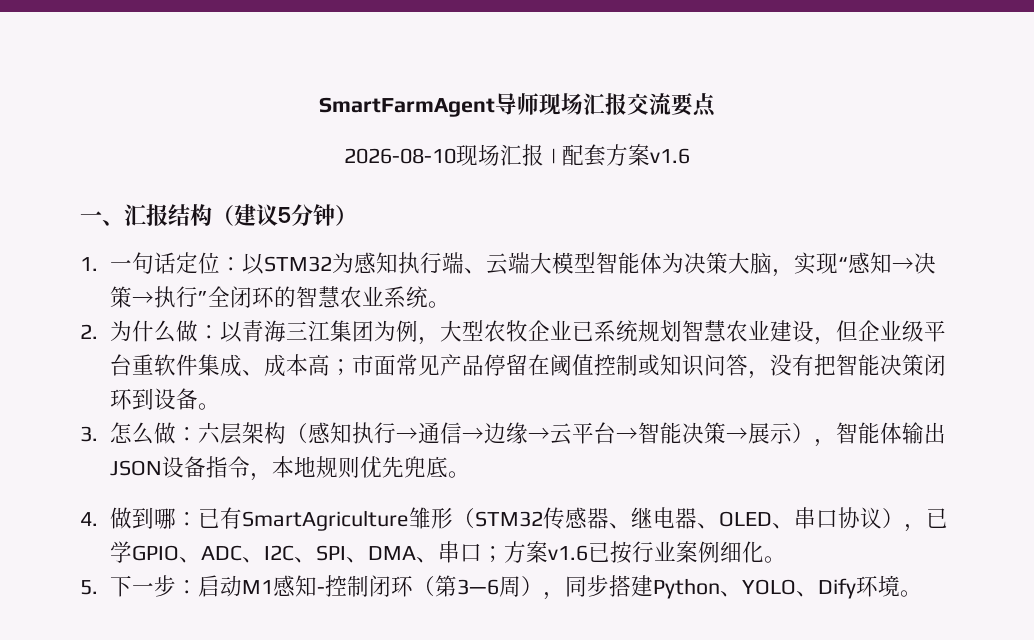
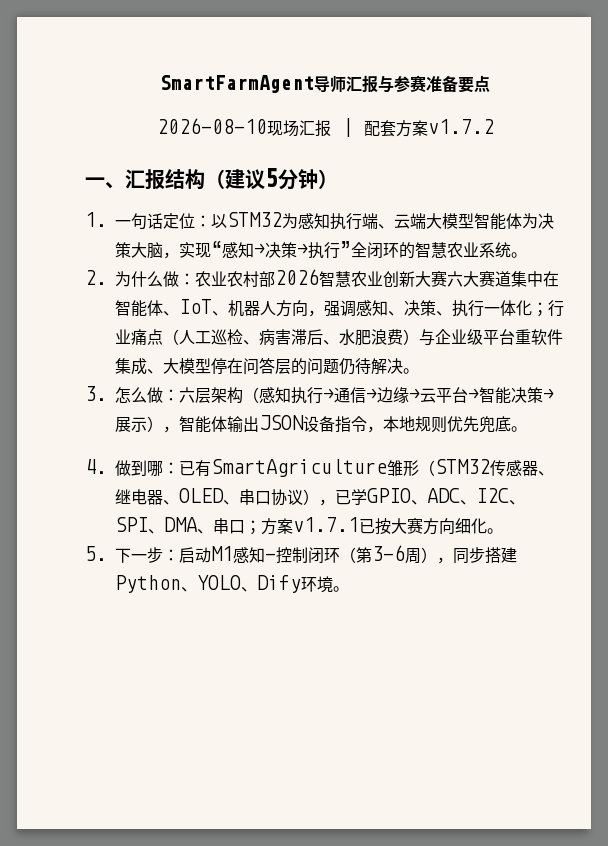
- SmartFarmAgent导师现场汇报交流要点
+ SmartFarmAgent导师汇报与参赛准备要点
- 2026-08-10现场汇报 | 配套方案v1.6
+ 2026-08-10现场汇报 | 配套方案v1.7.2
- 2.为什么做：以青海三江集团为例，大型农牧企业已系统规划智慧农业建设，但企业级平台重软件集成、成本高；市面常见产品停留在阈值控制或知识问答，没有把智能决策闭环到设备。
+ 2.为什么做：农业农村部2026智慧农业创新大赛六大赛道集中在智能体、IoT、机器人方向，强调感知、决策、执行一体化；行业痛点（人工巡检、病害滞后、水肥浪费）与企业级平台重软件集成、大模型停在问答层的问题仍待解决。
- 4.做到哪：已有SmartAgriculture雏形（STM32传感器、继电器、OLED、串口协议），已学GPIO、ADC、I2C、SPI、DMA、串口；方案v1.6已按行业案例细化。
+ 4.做到哪：已有SmartAgriculture雏形（STM32传感器、继电器、OLED、串口协议），已学GPIO、ADC、I2C、SPI、DMA、串口；方案v1.7.1已按大赛方向细化。

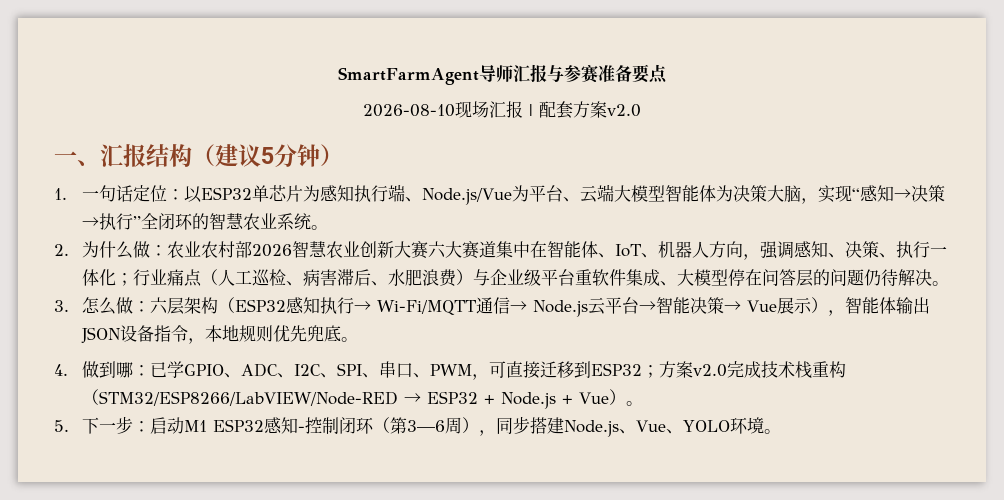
- 2026-08-10现场汇报 | 配套方案v1.7.2
+ 2026-08-10现场汇报 | 配套方案v2.0
- 1.一句话定位：以STM32为感知执行端、云端大模型智能体为决策大脑，实现“感知→决策→执行”全闭环的智慧农业系统。
+ 1.一句话定位：以ESP32单芯片为感知执行端、Node.js/Vue为平台、云端大模型智能体为决策大脑，实现“感知→决策→执行”全闭环的智慧农业系统。
- 3.怎么做：六层架构（感知执行→通信→边缘→云平台→智能决策→展示），智能体输出JSON设备指令，本地规则优先兜底。
+ 3.怎么做：六层架构（ESP32感知执行→ Wi-Fi/MQTT通信→ Node.js云平台→智能决策→ Vue展示），智能体输出JSON设备指令，本地规则优先兜底。
- 4.做到哪：已有SmartAgriculture雏形（STM32传感器、继电器、OLED、串口协议），已学GPIO、ADC、I2C、SPI、DMA、串口；方案v1.7.1已按大赛方向细化。
+ 4.做到哪：已学GPIO、ADC、I2C、SPI、串口、PWM，可直接迁移到ESP32；方案v2.0完成技术栈重构（STM32/ESP8266/LabVIEW/Node-RED → ESP32 + Node.js + Vue）。
- 5.下一步：启动M1感知-控制闭环（第3—6周），同步搭建Python、YOLO、Dify环境。
+ 5.下一步：启动M1 ESP32感知-控制闭环（第3—6周），同步搭建Node.js、Vue、YOLO环境。

